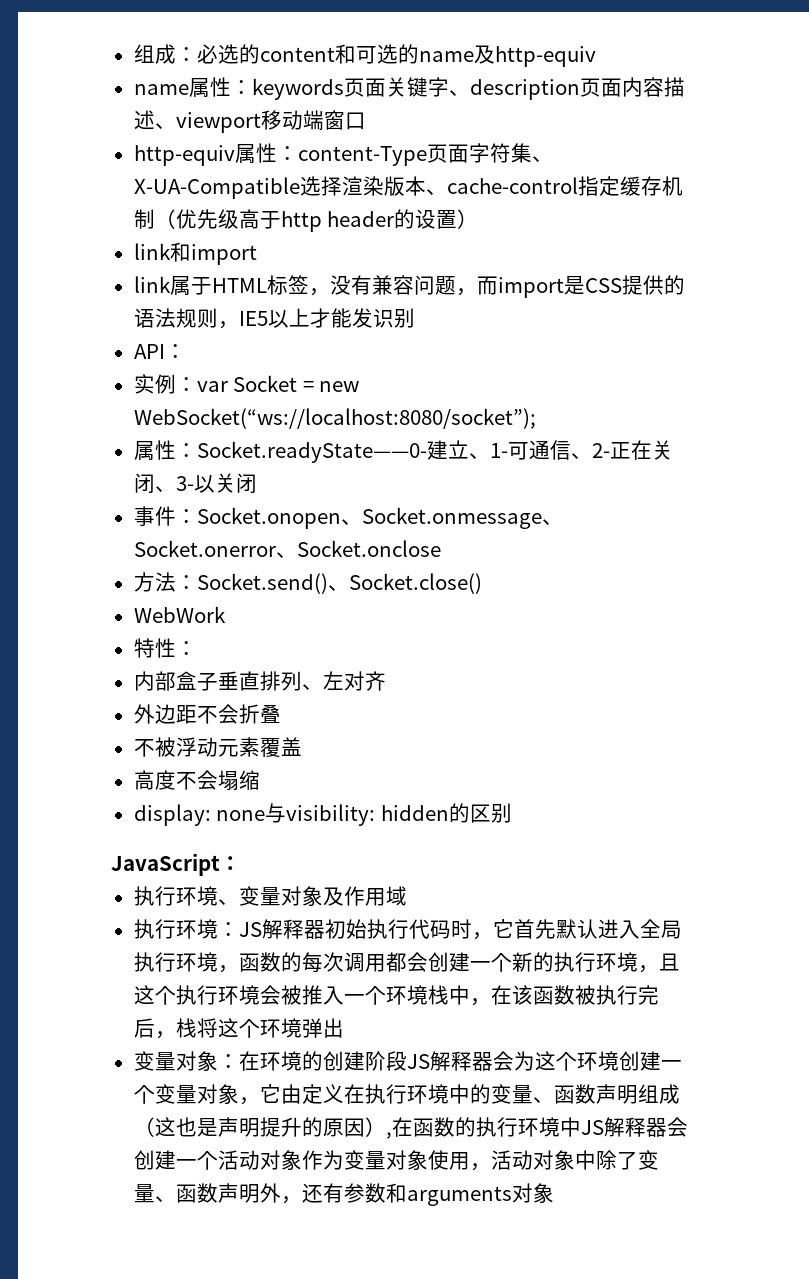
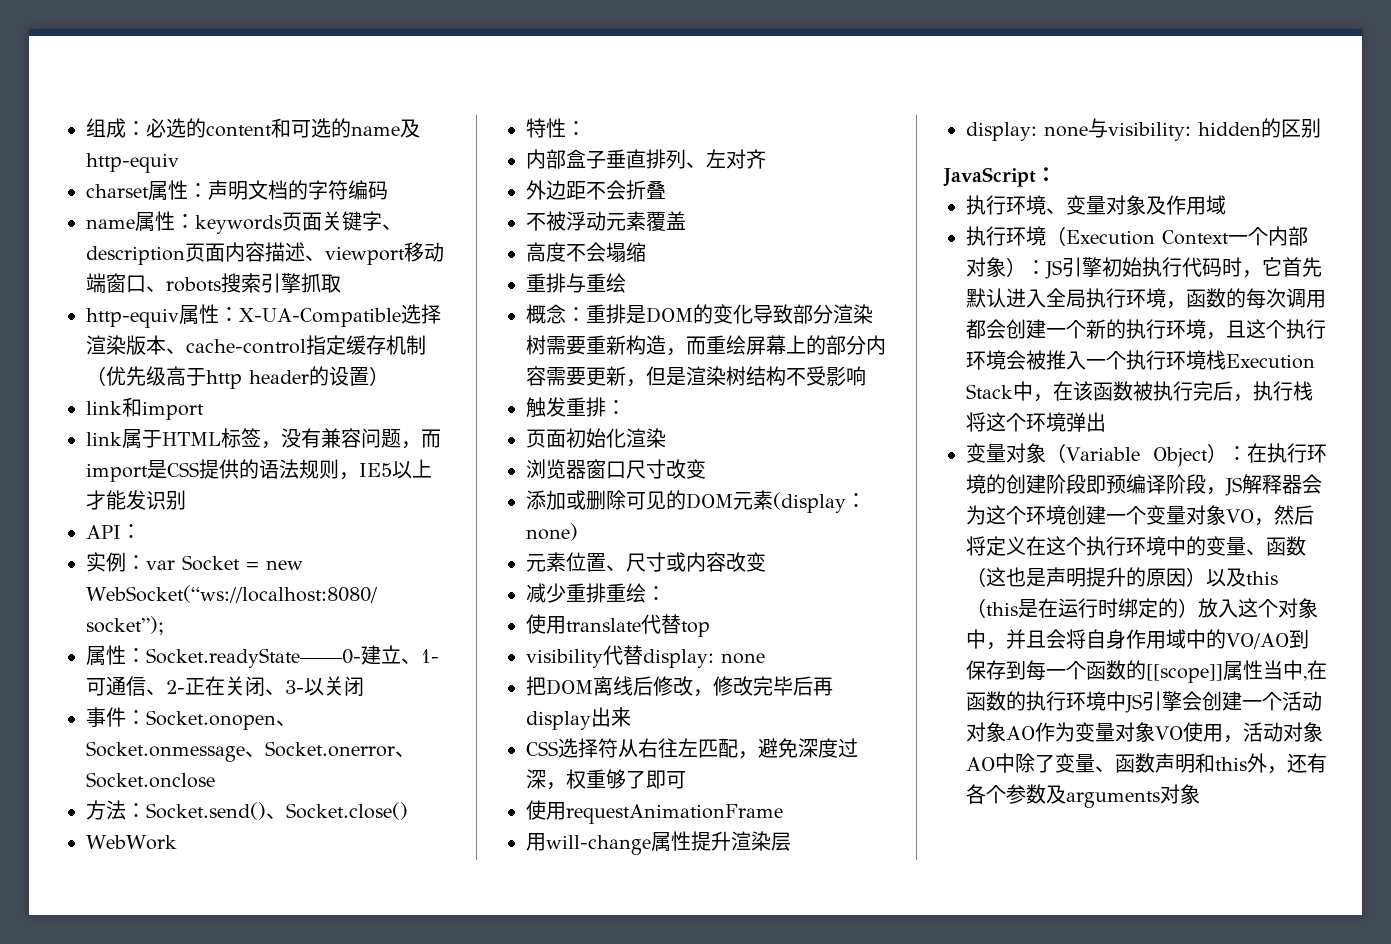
+ charset属性：声明文档的字符编码
- name属性：keywords页面关键字、description页面内容描述、viewport移动端窗口
+ name属性：keywords页面关键字、description页面内容描述、viewport移动端窗口、robots搜索引擎抓取
- http-equiv属性：content-Type页面字符集、X-UA-Compatible选择渲染版本、cache-control指定缓存机制（优先级高于http header的设置）
+ http-equiv属性：X-UA-Compatible选择渲染版本、cache-control指定缓存机制（优先级高于http header的设置）
+ 重排与重绘
+ 概念：重排是DOM的变化导致部分渲染树需要重新构造，而重绘屏幕上的部分内容需要更新，但是渲染树结构不受影响
+ 触发重排：
+ 页面初始化渲染
+ 浏览器窗口尺寸改变
+ 添加或删除可见的DOM元素(display：none)
+ 元素位置、尺寸或内容改变
+ 减少重排重绘：
+ 使用translate代替top
+ visibility代替display: none
+ 把DOM离线后修改，修改完毕后再display出来
+ CSS选择符从右往左匹配，避免深度过深，权重够了即可
+ 使用requestAnimationFrame
+ 用will-change属性提升渲染层
- 执行环境：JS解释器初始执行代码时，它首先默认进入全局执行环境，函数的每次调用都会创建一个新的执行环境，且这个执行环境会被推入一个环境栈中，在该函数被执行完后，栈将这个环境弹出
+ 执行环境（Execution Context一个内部对象）：JS引擎初始执行代码时，它首先默认进入全局执行环境，函数的每次调用都会创建一个新的执行环境，且这个执行环境会被推入一个执行环境栈Execution Stack中，在该函数被执行完后，执行栈将这个环境弹出
- 变量对象：在环境的创建阶段JS解释器会为这个环境创建一个变量对象，它由定义在执行环境中的变量、函数声明组成（这也是声明提升的原因）,在函数的执行环境中JS解释器会创建一个活动对象作为变量对象使用，活动对象中除了变量、函数声明外，还有参数和arguments对象
+ 变量对象（Variable Object）：在执行环境的创建阶段即预编译阶段，JS解释器会为这个环境创建一个变量对象VO，然后将定义在这个执行环境中的变量、函数（这也是声明提升的原因）以及this（this是在运行时绑定的）放入这个对象中，并且会将自身作用域中的VO/AO到保存到每一个函数的[[scope]]属性当中,在函数的执行环境中JS引擎会创建一个活动对象AO作为变量对象VO使用，活动对象AO中除了变量、函数声明和this外，还有各个参数及arguments对象

